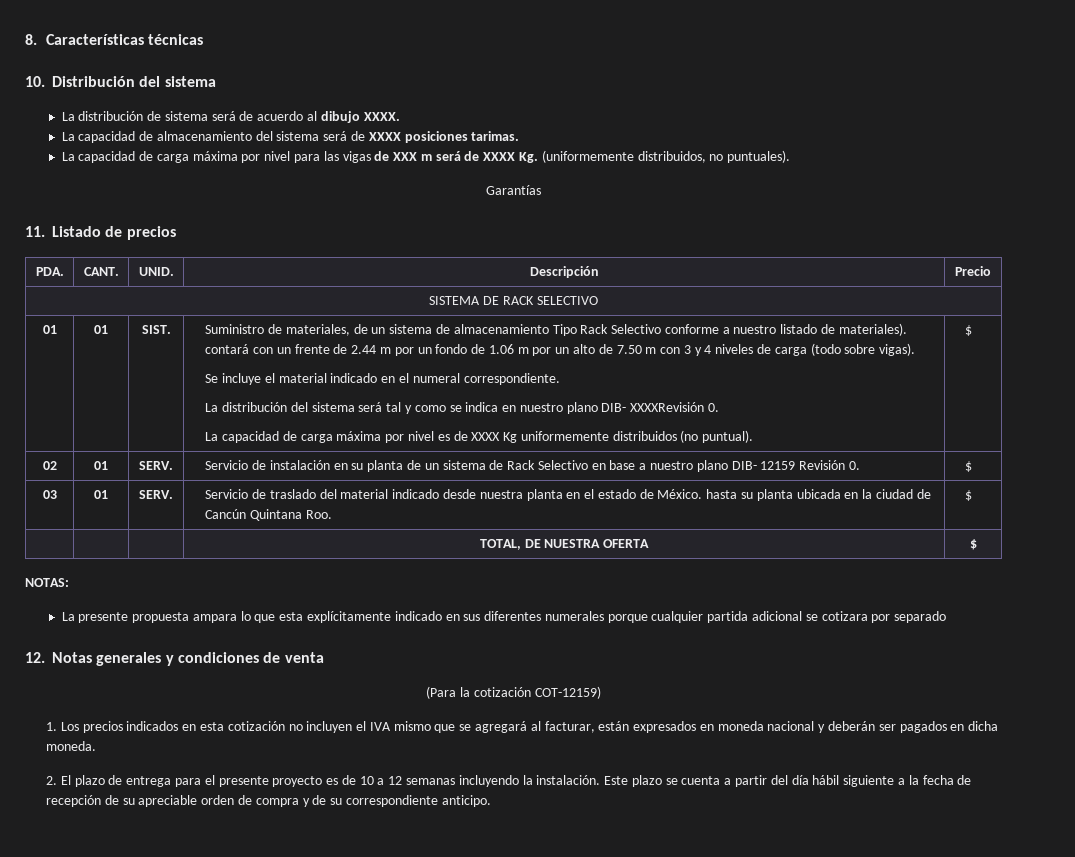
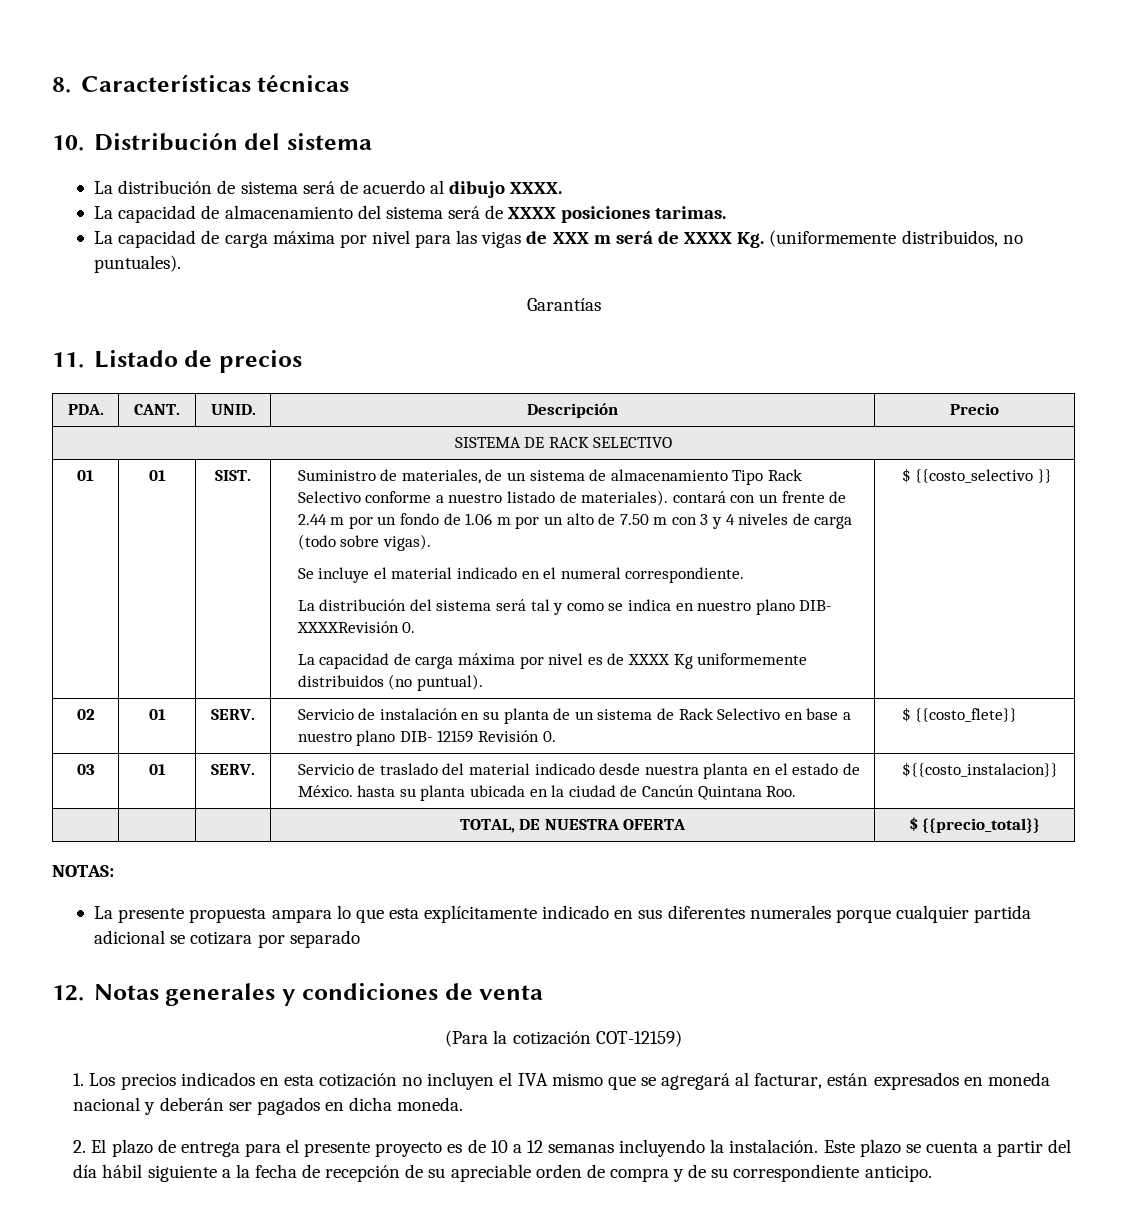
- La capacidad de carga máxima por nivel es de XXXX Kg uniformemente distribuidos (no puntual). | $
+ La capacidad de carga máxima por nivel es de XXXX Kg uniformemente distribuidos (no puntual). | $ {{costo_selectivo }}
- 02 | 01 | SERV. | Servicio de instalación en su planta de un sistema de Rack Selectivo en base a nuestro plano DIB- 12159 Revisión 0. | $
+ 02 | 01 | SERV. | Servicio de instalación en su planta de un sistema de Rack Selectivo en base a nuestro plano DIB- 12159 Revisión 0. | $ {{costo_flete}}
- 03 | 01 | SERV. | Servicio de traslado del material indicado desde nuestra planta en el estado de México. hasta su planta ubicada en la ciudad de Cancún Quintana Roo. | $
+ 03 | 01 | SERV. | Servicio de traslado del material indicado desde nuestra planta en el estado de México. hasta su planta ubicada en la ciudad de Cancún Quintana Roo. | ${{costo_instalacion}}
- | | | TOTAL, DE NUESTRA OFERTA | $
+ | | | TOTAL, DE NUESTRA OFERTA | $ {{precio_total}}

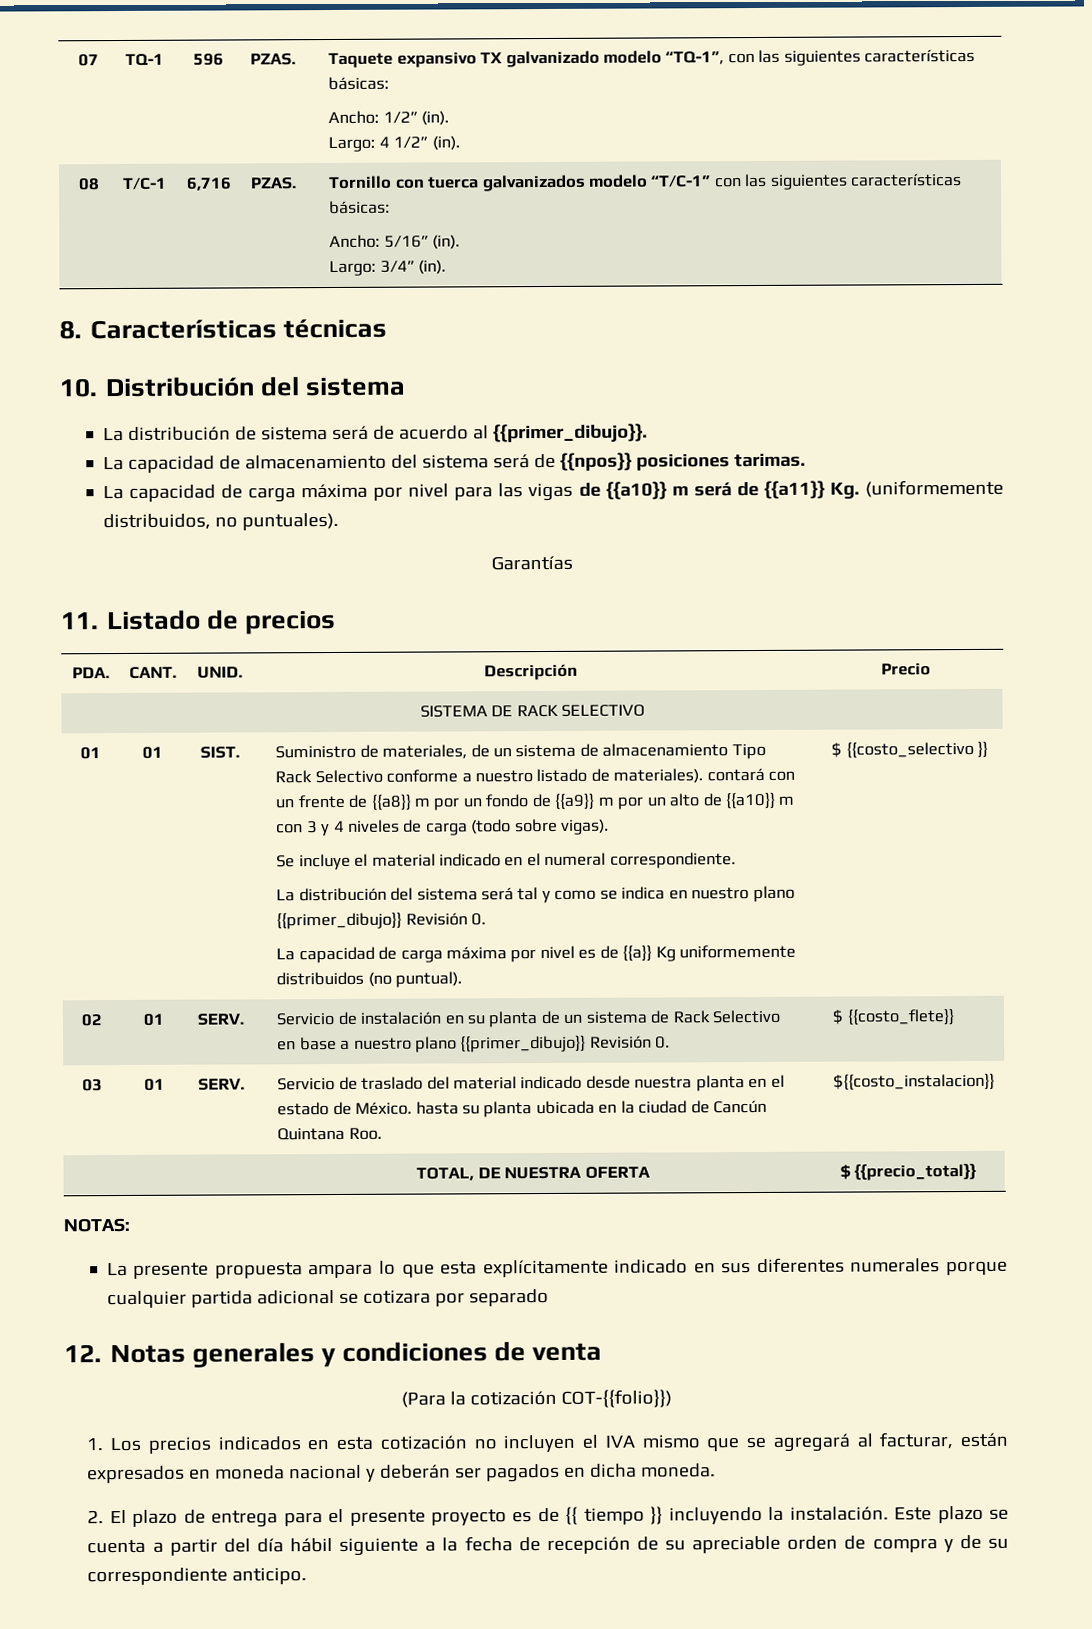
+ 07 | TQ-1 | 596 | PZAS. | Taquete expansivo TX galvanizado modelo “TQ-1”, con las siguientes características básicas:
+ Ancho: 1/2” (in).
+ Largo: 4 1/2” (in).
+ 08 | T/C-1 | 6,716 | PZAS. | Tornillo con tuerca galvanizados modelo “T/C-1” con las siguientes características básicas:
+ Ancho: 5/16” (in).
+ Largo: 3/4” (in).
- La distribución de sistema será de acuerdo al dibujo XXXX.
+ La distribución de sistema será de acuerdo al {{primer_dibujo}}.
- La capacidad de almacenamiento del sistema será de XXXX posiciones tarimas.
+ La capacidad de almacenamiento del sistema será de {{npos}} posiciones tarimas.
- La capacidad de carga máxima por nivel para las vigas de XXX m será de XXXX Kg. (uniformemente distribuidos, no puntuales).
+ La capacidad de carga máxima por nivel para las vigas de {{a10}} m será de {{a11}} Kg. (uniformemente distribuidos, no puntuales).
- Suministro de materiales, de un sistema de almacenamiento Tipo Rack Selectivo conforme a nuestro listado de materiales). contará con un frente de 2.44 m por un fondo de 1.06 m por un alto de 7.50 m con 3 y 4 niveles de carga (todo sobre vigas).
+ Suministro de materiales, de un sistema de almacenamiento Tipo Rack Selectivo conforme a nuestro listado de materiales). contará con un frente de {{a8}} m por un fondo de {{a9}} m por un alto de {{a10}} m con 3 y 4 niveles de carga (todo sobre vigas).
- La distribución del sistema será tal y como se indica en nuestro plano DIB- XXXXRevisión 0.
+ La distribución del sistema será tal y como se indica en nuestro plano {{primer_dibujo}} Revisión 0.
- La capacidad de carga máxima por nivel es de XXXX Kg uniformemente distribuidos (no puntual).
+ La capacidad de carga máxima por nivel es de {{a}} Kg uniformemente distribuidos (no puntual).
- 02 | 01 | SERV. | Servicio de instalación en su planta de un sistema de Rack Selectivo en base a nuestro plano DIB- 12159 Revisión 0. | $ {{costo_flete}}
+ 02 | 01 | SERV. | Servicio de instalación en su planta de un sistema de Rack Selectivo en base a nuestro plano {{primer_dibujo}} Revisión 0. | $ {{costo_flete}}
- (Para la cotización COT-12159)
+ (Para la cotización COT-{{folio}})
- 2. El plazo de entrega para el presente proyecto es de 10 a 12 semanas incluyendo la instalación.
+ 2. El plazo de entrega para el presente proyecto es de {{ tiempo }} incluyendo la instalación.

